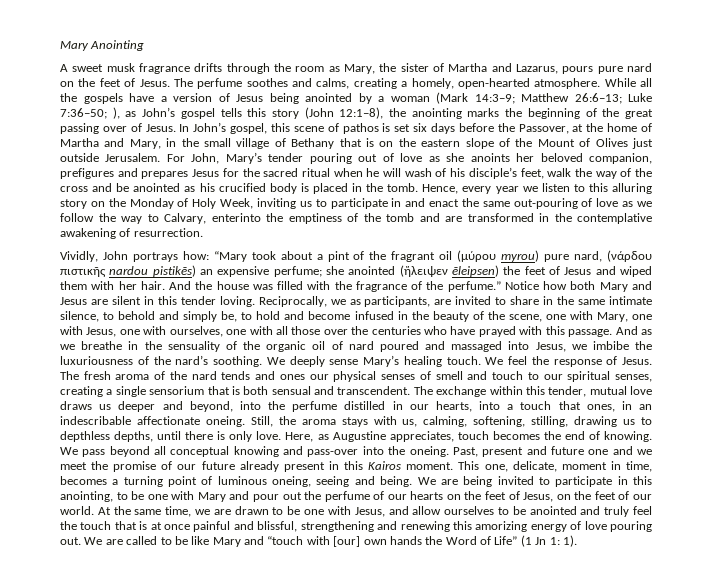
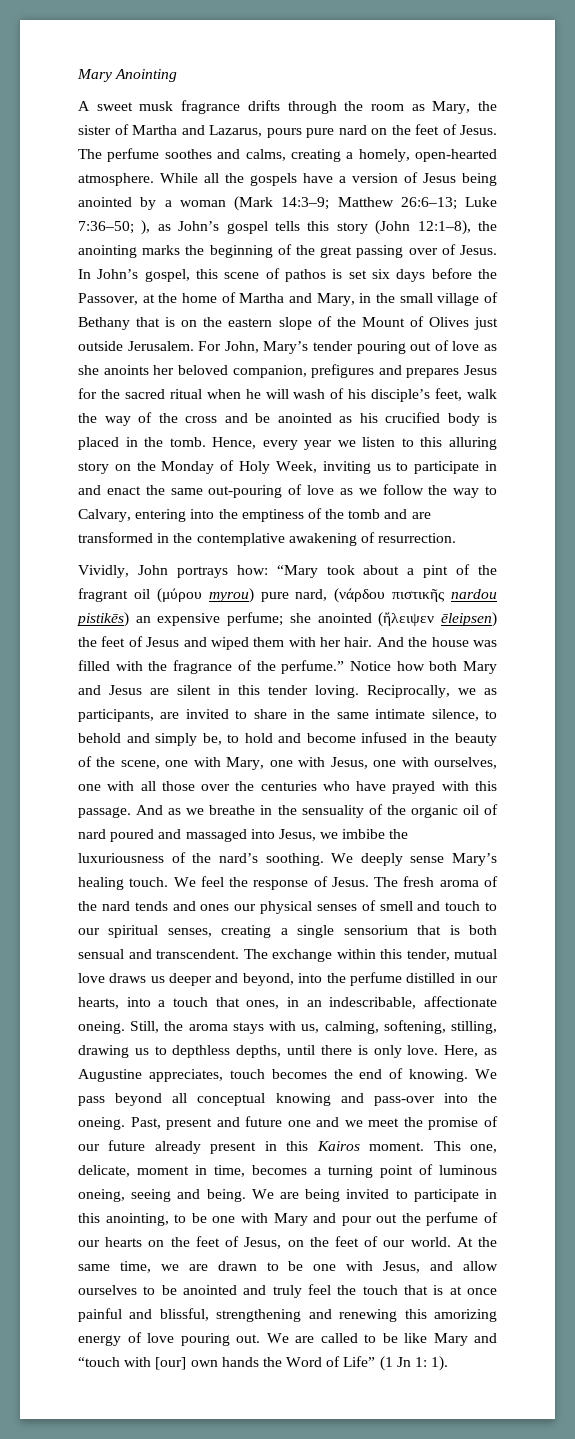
- Hence, every year we listen to this alluring story on the Monday of Holy Week, inviting us to participate in and enact the same out-pouring of love as we follow the way to Calvary, enterinto the emptiness of the tomb and are transformed in the contemplative awakening of resurrection.
+ Hence, every year we listen to this alluring story on the Monday of Holy Week, inviting us to participate in and enact the same out-pouring of love as we follow the way to Calvary, entering into the emptiness of the tomb and are transformed in the contemplative awakening of resurrection.
- The exchange within this tender, mutual love draws us deeper and beyond, into the perfume distilled in our hearts, into a touch that ones, in an indescribable affectionate oneing.
+ The exchange within this tender, mutual love draws us deeper and beyond, into the perfume distilled in our hearts, into a touch that ones, in an indescribable, affectionate oneing.

